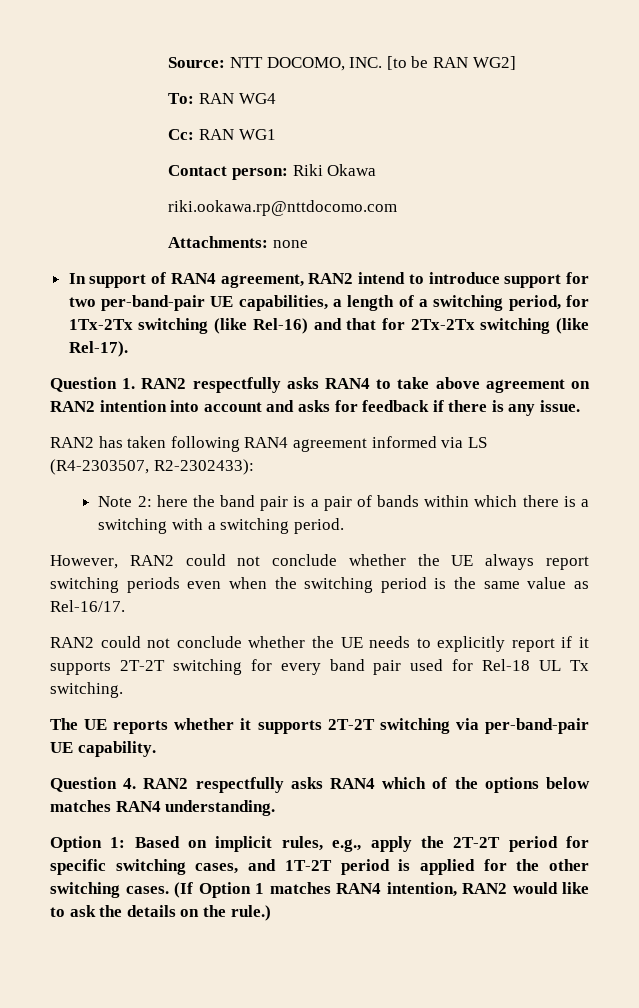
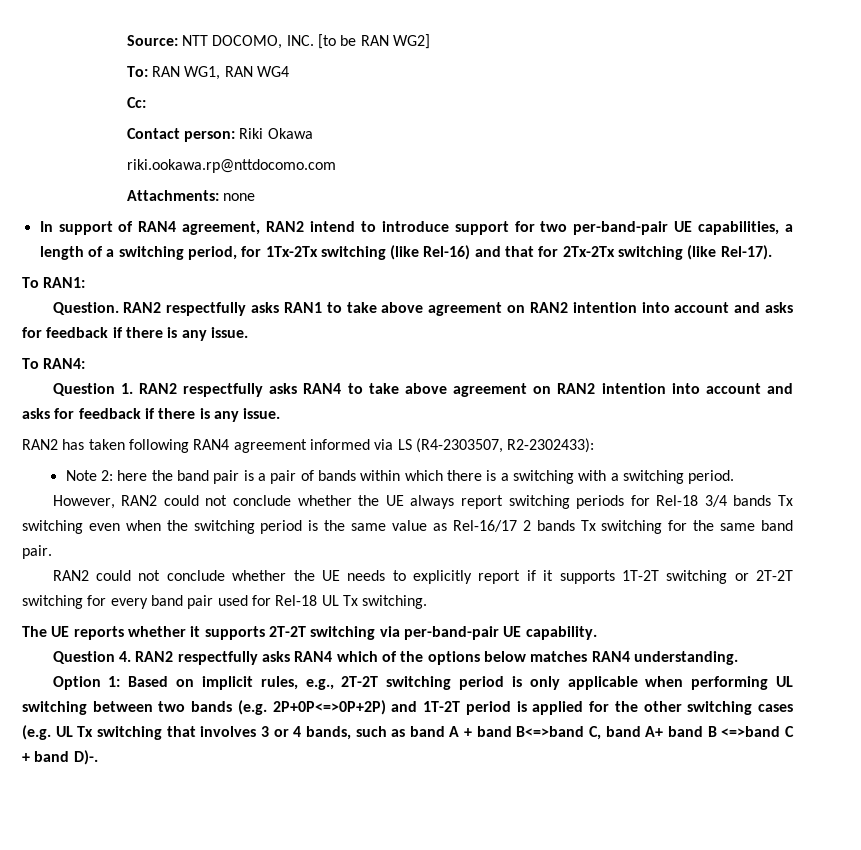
- To: RAN WG4
+ To: RAN WG1, RAN WG4
- Cc: RAN WG1
+ Cc:
+ To RAN1:
+ Question. RAN2 respectfully asks RAN1 to take above agreement on RAN2 intention into account and asks for feedback if there is any issue.
+ To RAN4:
- However, RAN2 could not conclude whether the UE always report switching periods even when the switching period is the same value as Rel-16/17.
+ However, RAN2 could not conclude whether the UE always report switching periods for Rel-18 3/4 bands Tx switching even when the switching period is the same value as Rel-16/17 2 bands Tx switching for the same band pair.
- RAN2 could not conclude whether the UE needs to explicitly report if it supports 2T-2T switching for every band pair used for Rel-18 UL Tx switching.
+ RAN2 could not conclude whether the UE needs to explicitly report if it supports 1T-2T switching or 2T-2T switching for every band pair used for Rel-18 UL Tx switching.
- Option 1: Based on implicit rules, e.g., apply the 2T-2T period for specific switching cases, and 1T-2T period is applied for the other switching cases. (If Option 1 matches RAN4 intention, RAN2 would like to ask the details on the rule.)
+ Option 1: Based on implicit rules, e.g., 2T-2T switching period is only applicable when performing UL switching between two bands (e.g. 2P+0P<=>0P+2P) and 1T-2T period is applied for the other switching cases (e.g. UL Tx switching that involves 3 or 4 bands, such as band A + band B<=>band C, band A+ band B <=>band C + band D)-.

